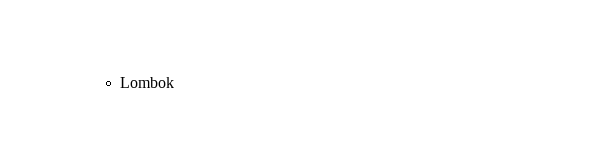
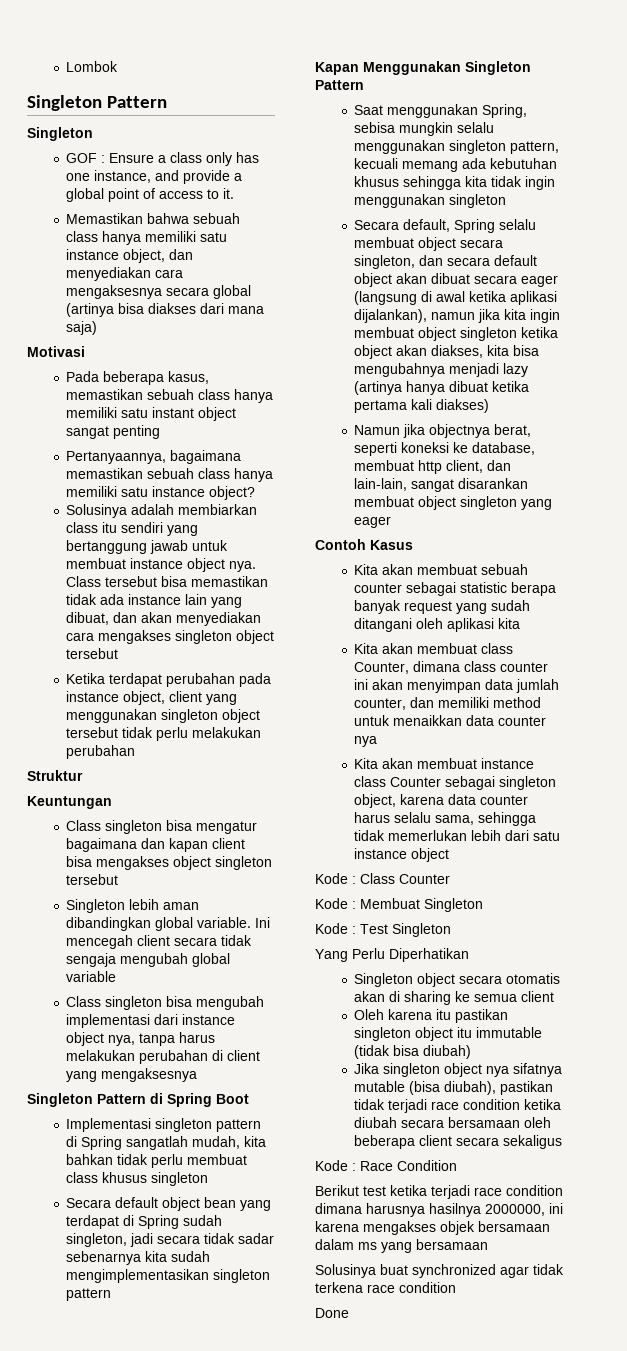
  Lombok
+ Singleton Pattern
+ Singleton
+ GOF : Ensure a class only has one instance, and provide a global point of access to it.
+ Memastikan bahwa sebuah class hanya memiliki satu instance object, dan menyediakan cara mengaksesnya secara global (artinya bisa diakses dari mana saja)
+ Motivasi
+ Pada beberapa kasus, memastikan sebuah class hanya memiliki satu instant object sangat penting
+ Pertanyaannya, bagaimana memastikan sebuah class hanya memiliki satu instance object?
+ Solusinya adalah membiarkan class itu sendiri yang bertanggung jawab untuk membuat instance object nya. Class tersebut bisa memastikan tidak ada instance lain yang dibuat, dan akan menyediakan cara mengakses singleton object tersebut
+ Ketika terdapat perubahan pada instance object, client yang menggunakan singleton object tersebut tidak perlu melakukan perubahan
+ Struktur
+ Keuntungan
+ Class singleton bisa mengatur bagaimana dan kapan client bisa mengakses object singleton tersebut
+ Singleton lebih aman dibandingkan global variable. Ini mencegah client secara tidak sengaja mengubah global variable
+ Class singleton bisa mengubah implementasi dari instance object nya, tanpa harus melakukan perubahan di client yang mengaksesnya
+ Singleton Pattern di Spring Boot
+ Implementasi singleton pattern di Spring sangatlah mudah, kita bahkan tidak perlu membuat class khusus singleton
+ Secara default object bean yang terdapat di Spring sudah singleton, jadi secara tidak sadar sebenarnya kita sudah mengimplementasikan singleton pattern
+ Kapan Menggunakan Singleton Pattern
+ Saat menggunakan Spring, sebisa mungkin selalu menggunakan singleton pattern, kecuali memang ada kebutuhan khusus sehingga kita tidak ingin menggunakan singleton
+ Secara default, Spring selalu membuat object secara singleton, dan secara default object akan dibuat secara eager (langsung di awal ketika aplikasi dijalankan), namun jika kita ingin membuat object singleton ketika object akan diakses, kita bisa mengubahnya menjadi lazy (artinya hanya dibuat ketika pertama kali diakses)
+ Namun jika objectnya berat, seperti koneksi ke database, membuat http client, dan lain-lain, sangat disarankan membuat object singleton yang eager
+ Contoh Kasus
+ Kita akan membuat sebuah counter sebagai statistic berapa banyak request yang sudah ditangani oleh aplikasi kita
+ Kita akan membuat class Counter, dimana class counter ini akan menyimpan data jumlah counter, dan memiliki method untuk menaikkan data counter nya
+ Kita akan membuat instance class Counter sebagai singleton object, karena data counter harus selalu sama, sehingga tidak memerlukan lebih dari satu instance object
+ Kode : Class Counter
+ Kode : Membuat Singleton
+ Kode : Test Singleton
+ Yang Perlu Diperhatikan
+ Singleton object secara otomatis akan di sharing ke semua client
+ Oleh karena itu pastikan singleton object itu immutable (tidak bisa diubah)
+ Jika singleton object nya sifatnya mutable (bisa diubah), pastikan tidak terjadi race condition ketika diubah secara bersamaan oleh beberapa client secara sekaligus
+ Kode : Race Condition
+ Berikut test ketika terjadi race condition dimana harusnya hasilnya 2000000, ini karena mengakses objek bersamaan dalam ms yang bersamaan
+ Solusinya buat synchronized agar tidak terkena race condition
+ Done

